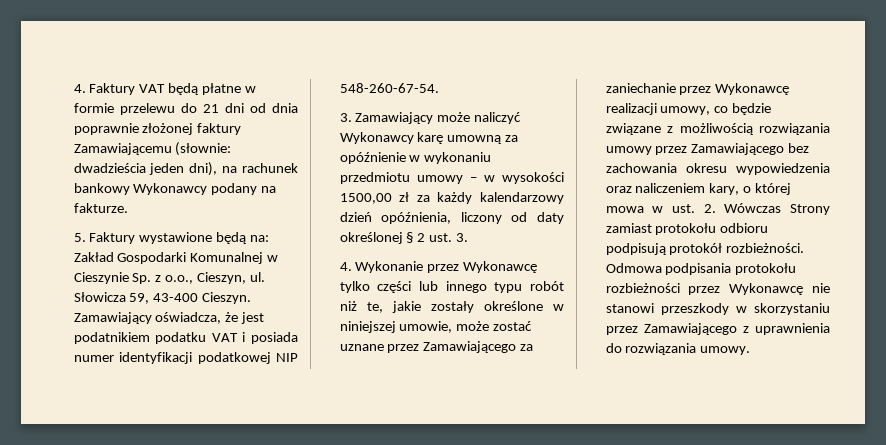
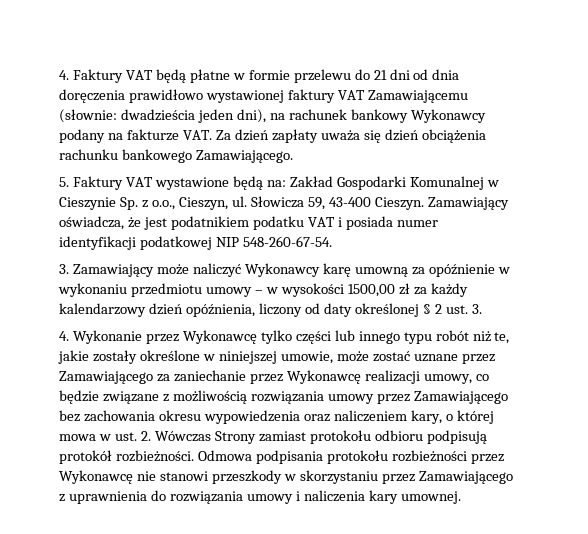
- 4. Faktury VAT będą płatne w formie przelewu do 21 dni od dnia poprawnie złożonej faktury Zamawiającemu (słownie: dwadzieścia jeden dni), na rachunek bankowy Wykonawcy podany na fakturze.
+ 4. Faktury VAT będą płatne w formie przelewu do 21 dni od dnia doręczenia prawidłowo wystawionej faktury VAT Zamawiającemu (słownie: dwadzieścia jeden dni), na rachunek bankowy Wykonawcy podany na fakturze VAT. Za dzień zapłaty uważa się dzień obciążenia rachunku bankowego Zamawiającego.
- 5. Faktury wystawione będą na: Zakład Gospodarki Komunalnej w Cieszynie Sp. z o.o., Cieszyn, ul.
+ 5. Faktury VAT wystawione będą na: Zakład Gospodarki Komunalnej w Cieszynie Sp. z o.o., Cieszyn, ul.
- Odmowa podpisania protokołu rozbieżności przez Wykonawcę nie stanowi przeszkody w skorzystaniu przez Zamawiającego z uprawnienia do rozwiązania umowy.
+ Odmowa podpisania protokołu rozbieżności przez Wykonawcę nie stanowi przeszkody w skorzystaniu przez Zamawiającego z uprawnienia do rozwiązania umowy i naliczenia kary umownej.

